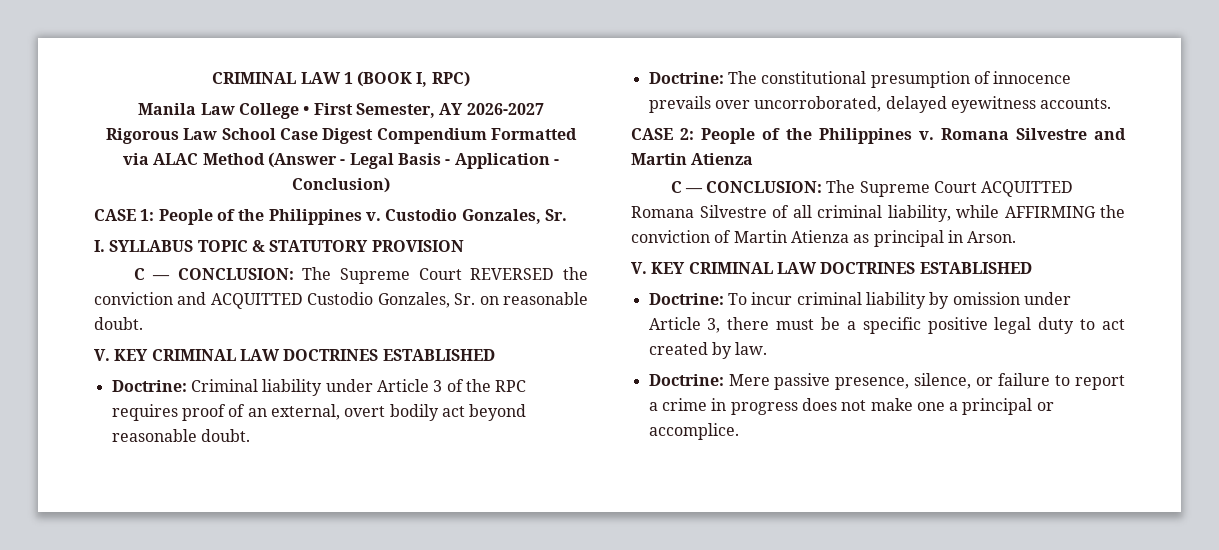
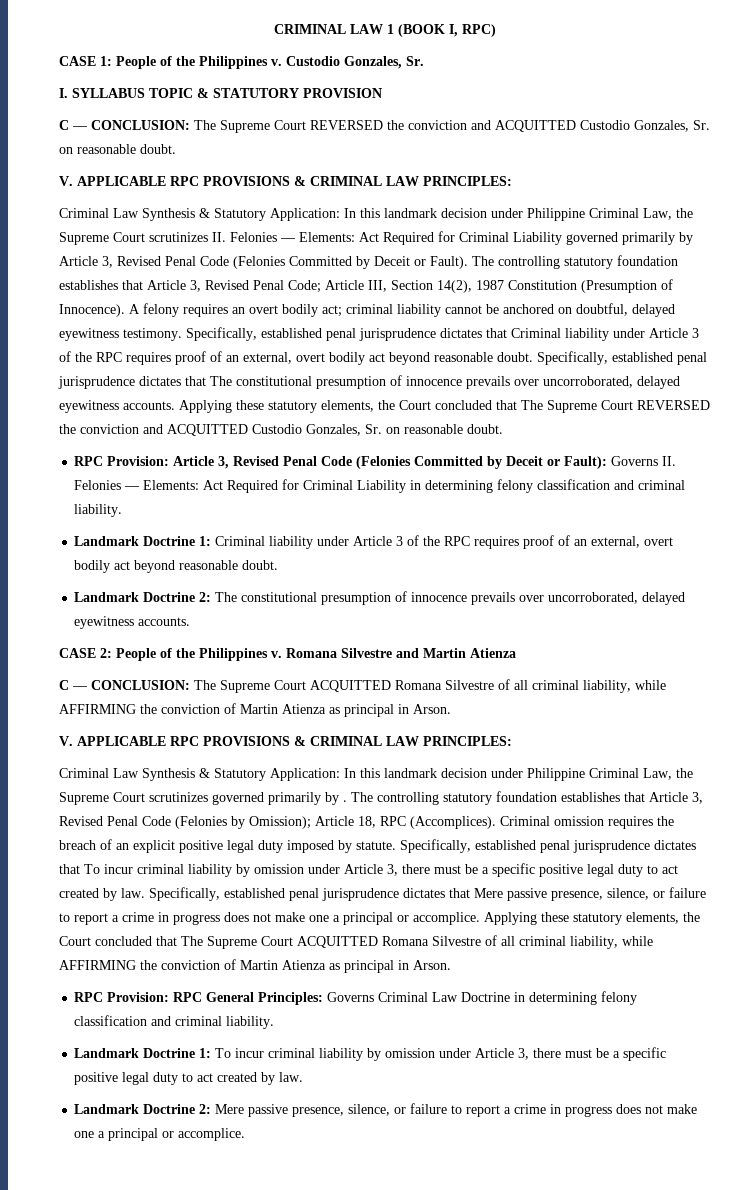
- Manila Law College • First Semester, AY 2026-2027
- Rigorous Law School Case Digest Compendium Formatted via ALAC Method (Answer - Legal Basis - Application - Conclusion)
  C — CONCLUSION: The Supreme Court REVERSED the conviction and ACQUITTED Custodio Gonzales, Sr. on reasonable doubt.
- V. KEY CRIMINAL LAW DOCTRINES ESTABLISHED
- Doctrine: Criminal liability under Article 3 of the RPC requires proof of an external, overt bodily act beyond reasonable doubt.
+ V. APPLICABLE RPC PROVISIONS & CRIMINAL LAW PRINCIPLES:
+ Criminal Law Synthesis & Statutory Application: In this landmark decision under Philippine Criminal Law, the Supreme Court scrutinizes II. Felonies — Elements: Act Required for Criminal Liability governed primarily by Article 3, Revised Penal Code (Felonies Committed by Deceit or Fault). The controlling statutory foundation establishes that Article 3, Revised Penal Code; Article III, Section 14(2), 1987 Constitution (Presumption of Innocence). A felony requires an overt bodily act; criminal liability cannot be anchored on doubtful, delayed eyewitness testimony. Specifically, established penal jurisprudence dictates that Criminal liability under Article 3 of the RPC requires proof of an external, overt bodily act beyond reasonable doubt. Specifically, established penal jurisprudence dictates that The constitutional presumption of innocence prevails over uncorroborated, delayed eyewitness accounts. Applying these statutory elements, the Court concluded that The Supreme Court REVERSED the conviction and ACQUITTED Custodio Gonzales, Sr. on reasonable doubt.
+ RPC Provision: Article 3, Revised Penal Code (Felonies Committed by Deceit or Fault): Governs II. Felonies — Elements: Act Required for Criminal Liability in determining felony classification and criminal liability.
+ Landmark Doctrine 1: Criminal liability under Article 3 of the RPC requires proof of an external, overt bodily act beyond reasonable doubt.
- Doctrine: The constitutional presumption of innocence prevails over uncorroborated, delayed eyewitness accounts.
+ Landmark Doctrine 2: The constitutional presumption of innocence prevails over uncorroborated, delayed eyewitness accounts.
  C — CONCLUSION: The Supreme Court ACQUITTED Romana Silvestre of all criminal liability, while AFFIRMING the conviction of Martin Atienza as principal in Arson.
- V. KEY CRIMINAL LAW DOCTRINES ESTABLISHED
- Doctrine: To incur criminal liability by omission under Article 3, there must be a specific positive legal duty to act created by law.
+ V. APPLICABLE RPC PROVISIONS & CRIMINAL LAW PRINCIPLES:
+ Criminal Law Synthesis & Statutory Application: In this landmark decision under Philippine Criminal Law, the Supreme Court scrutinizes governed primarily by . The controlling statutory foundation establishes that Article 3, Revised Penal Code (Felonies by Omission); Article 18, RPC (Accomplices). Criminal omission requires the breach of an explicit positive legal duty imposed by statute. Specifically, established penal jurisprudence dictates that To incur criminal liability by omission under Article 3, there must be a specific positive legal duty to act created by law. Specifically, established penal jurisprudence dictates that Mere passive presence, silence, or failure to report a crime in progress does not make one a principal or accomplice. Applying these statutory elements, the Court concluded that The Supreme Court ACQUITTED Romana Silvestre of all criminal liability, while AFFIRMING the conviction of Martin Atienza as principal in Arson.
+ RPC Provision: RPC General Principles: Governs Criminal Law Doctrine in determining felony classification and criminal liability.
+ Landmark Doctrine 1: To incur criminal liability by omission under Article 3, there must be a specific positive legal duty to act created by law.
- Doctrine: Mere passive presence, silence, or failure to report a crime in progress does not make one a principal or accomplice.
+ Landmark Doctrine 2: Mere passive presence, silence, or failure to report a crime in progress does not make one a principal or accomplice.

